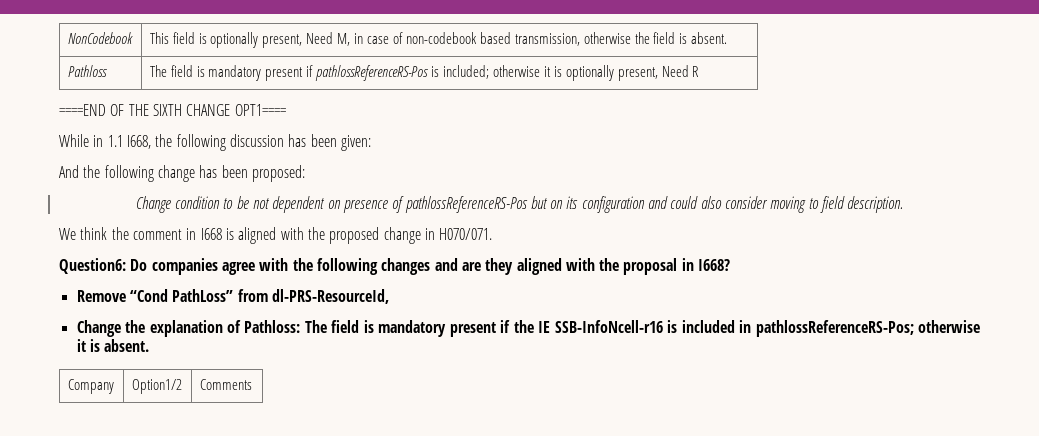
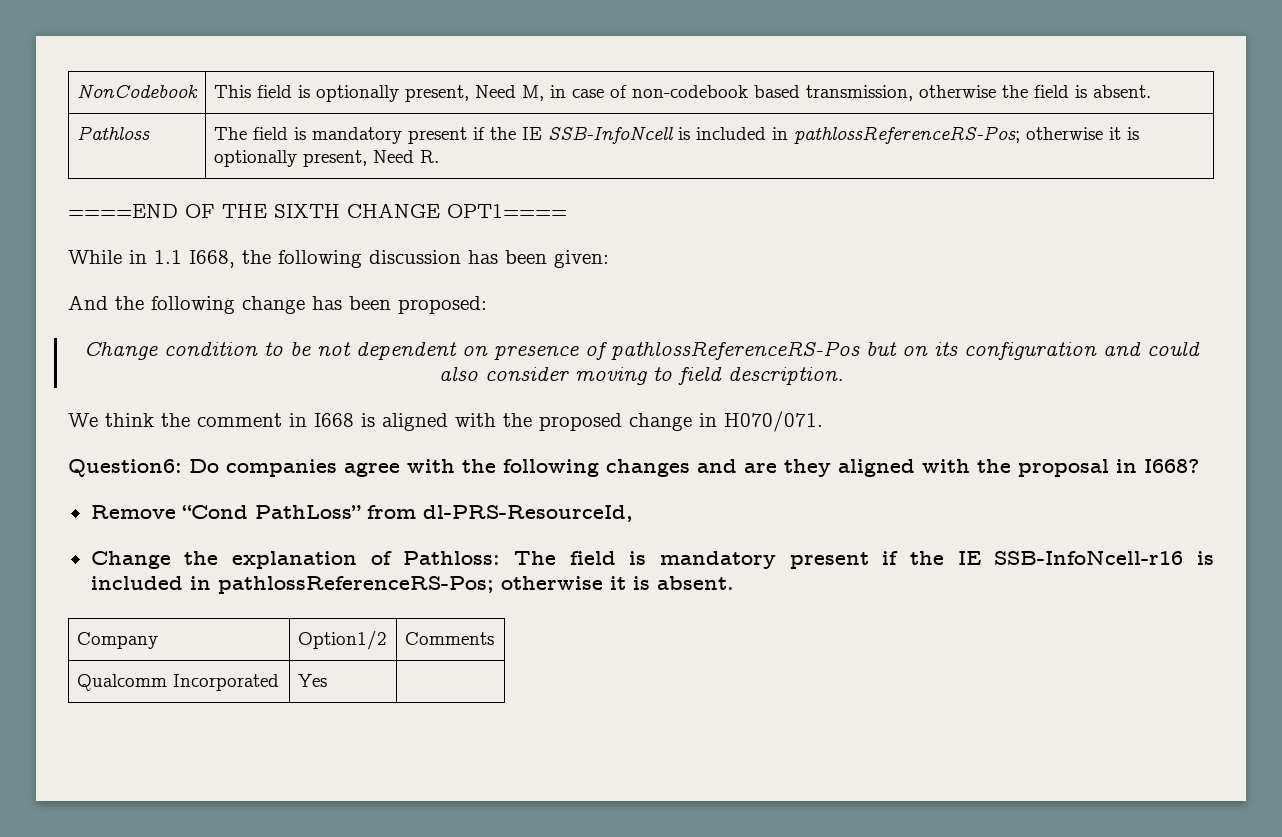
- Pathloss | The field is mandatory present if pathlossReferenceRS-Pos is included; otherwise it is optionally present, Need R
+ Pathloss | The field is mandatory present if the IE SSB-InfoNcell is included in pathlossReferenceRS-Pos; otherwise it is optionally present, Need R.
+ Qualcomm Incorporated | Yes |

